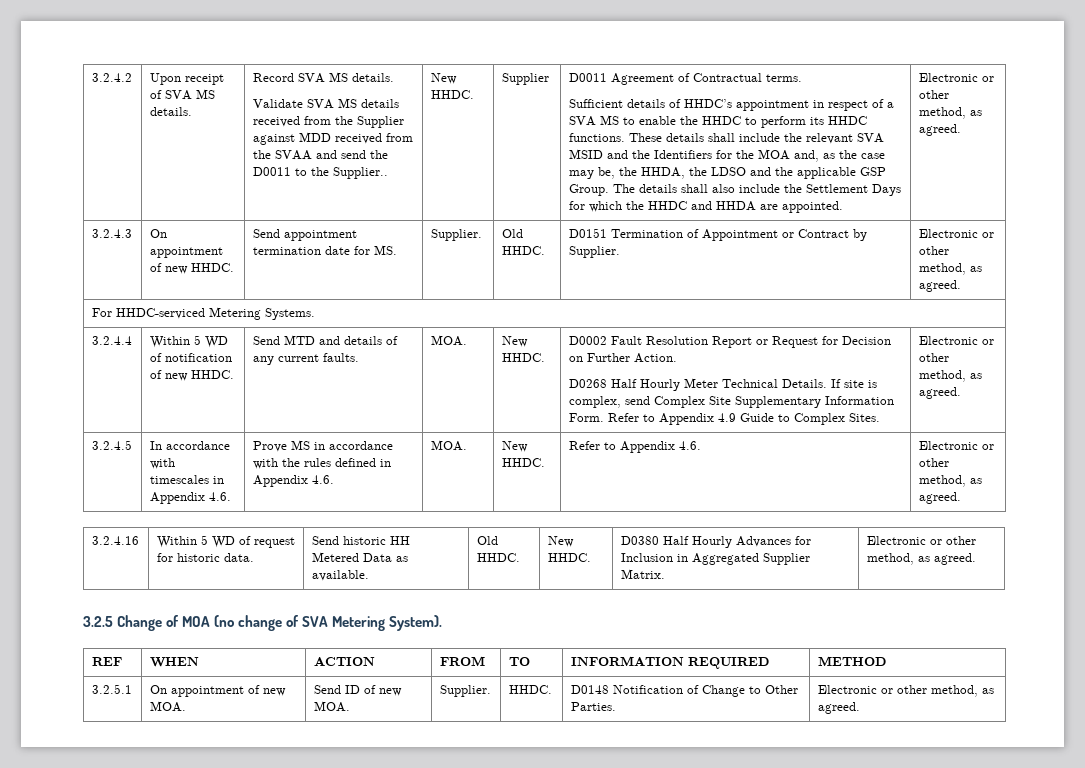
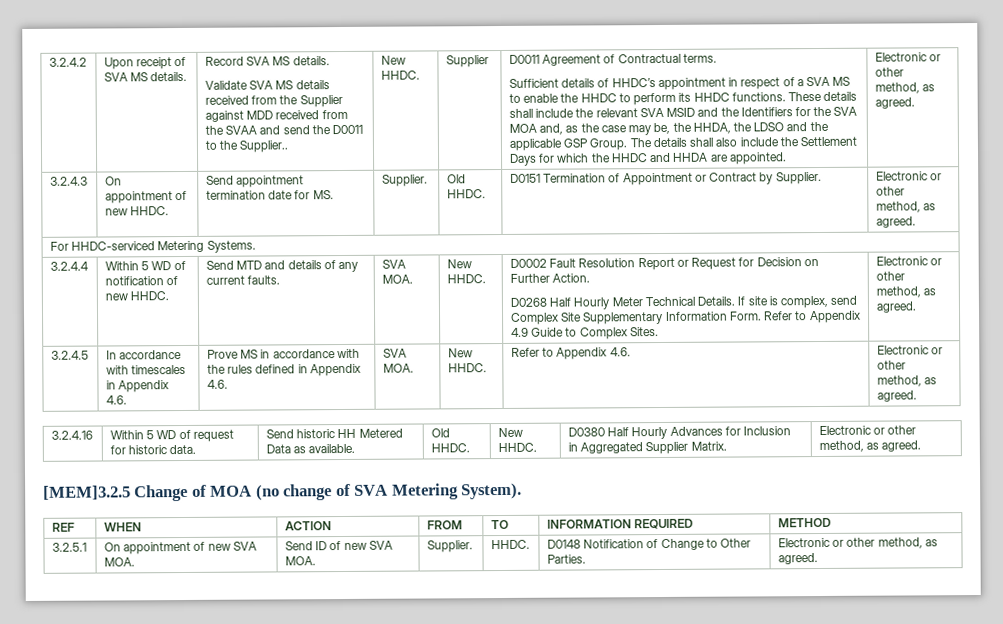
- These details shall include the relevant SVA MSID and the Identifiers for the MOA and, as the case may be, the HHDA, the LDSO and the applicable GSP Group.
+ These details shall include the relevant SVA MSID and the Identifiers for the SVA MOA and, as the case may be, the HHDA, the LDSO and the applicable GSP Group.
- Send MTD and details of any current faults. | MOA.
+ Send MTD and details of any current faults. | SVA MOA.
- 3.2.4.5 | In accordance with timescales in Appendix 4.6. | Prove MS in accordance with the rules defined in Appendix 4.6. | MOA. | New HHDC. | Refer to Appendix 4.6. | Electronic or other method, as agreed.
+ 3.2.4.5 | In accordance with timescales in Appendix 4.6. | Prove MS in accordance with the rules defined in Appendix 4.6. | SVA MOA. | New HHDC. | Refer to Appendix 4.6. | Electronic or other method, as agreed.
- 3.2.5 Change of MOA (no change of SVA Metering System).
+ [MEM]3.2.5 Change of MOA (no change of SVA Metering System).
- 3.2.5.1 | On appointment of new MOA. | Send ID of new MOA. | Supplier. | HHDC. | D0148 Notification of Change to Other Parties. | Electronic or other method, as agreed.
+ 3.2.5.1 | On appointment of new SVA MOA. | Send ID of new SVA MOA. | Supplier. | HHDC. | D0148 Notification of Change to Other Parties. | Electronic or other method, as agreed.

